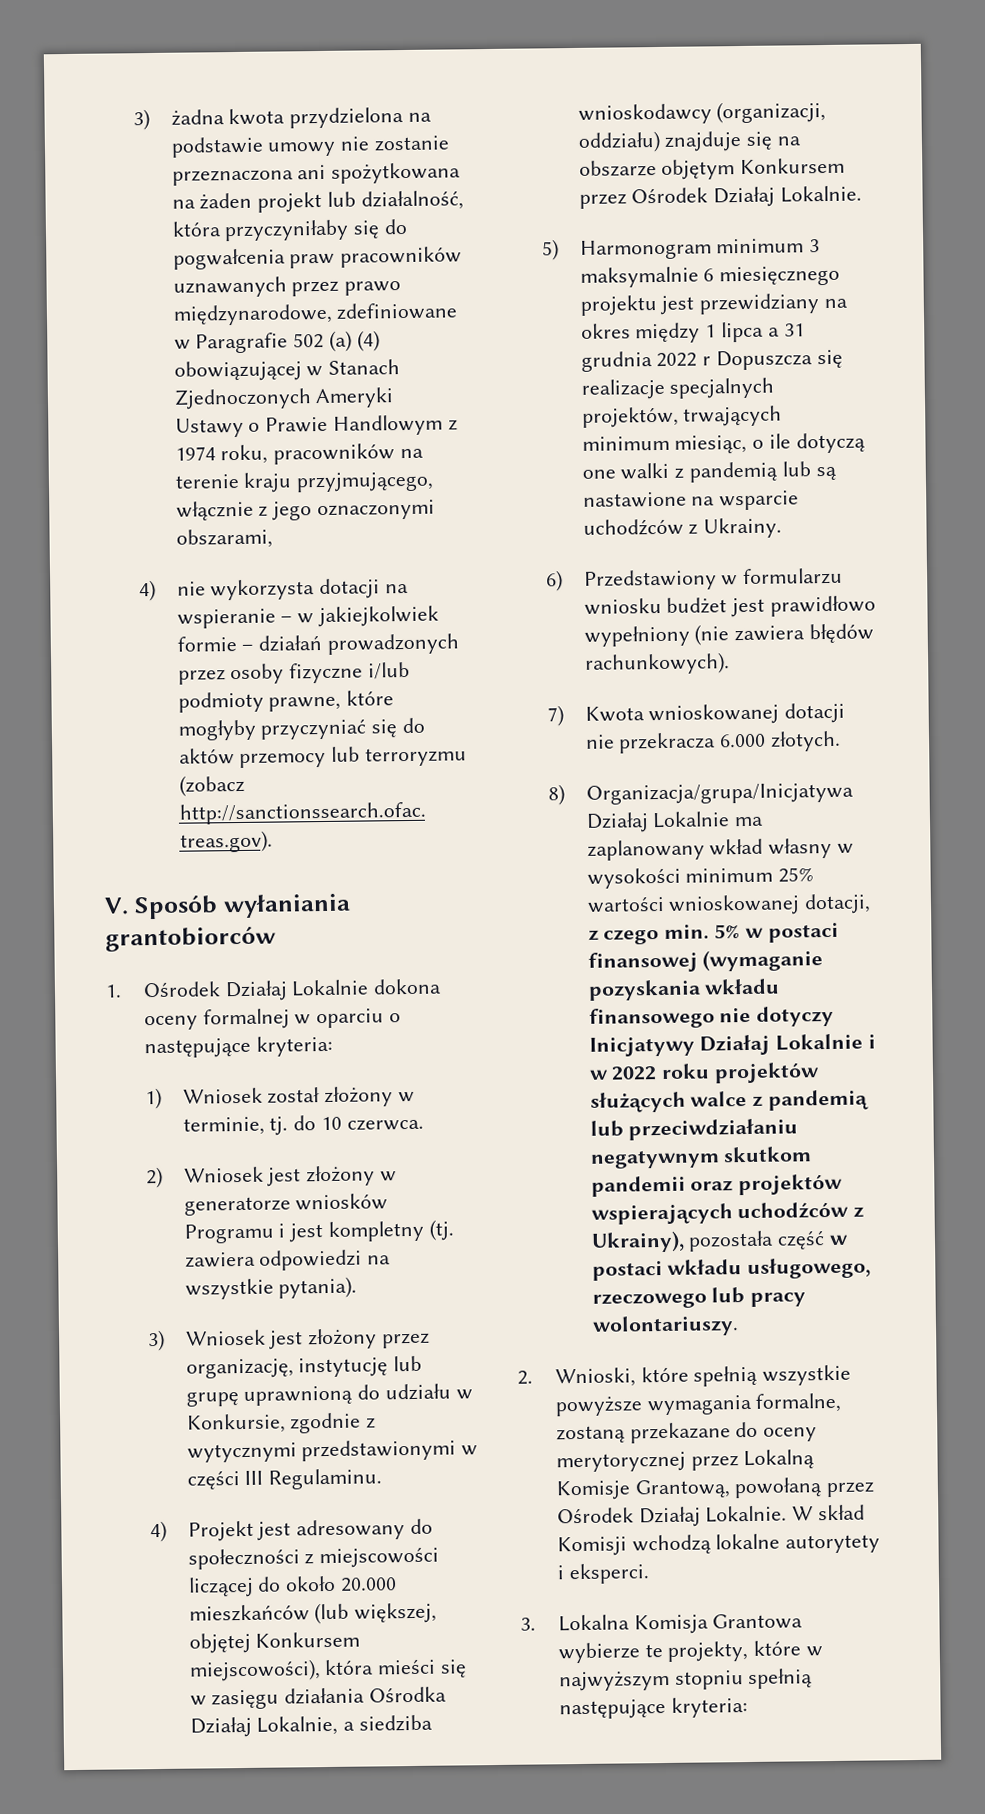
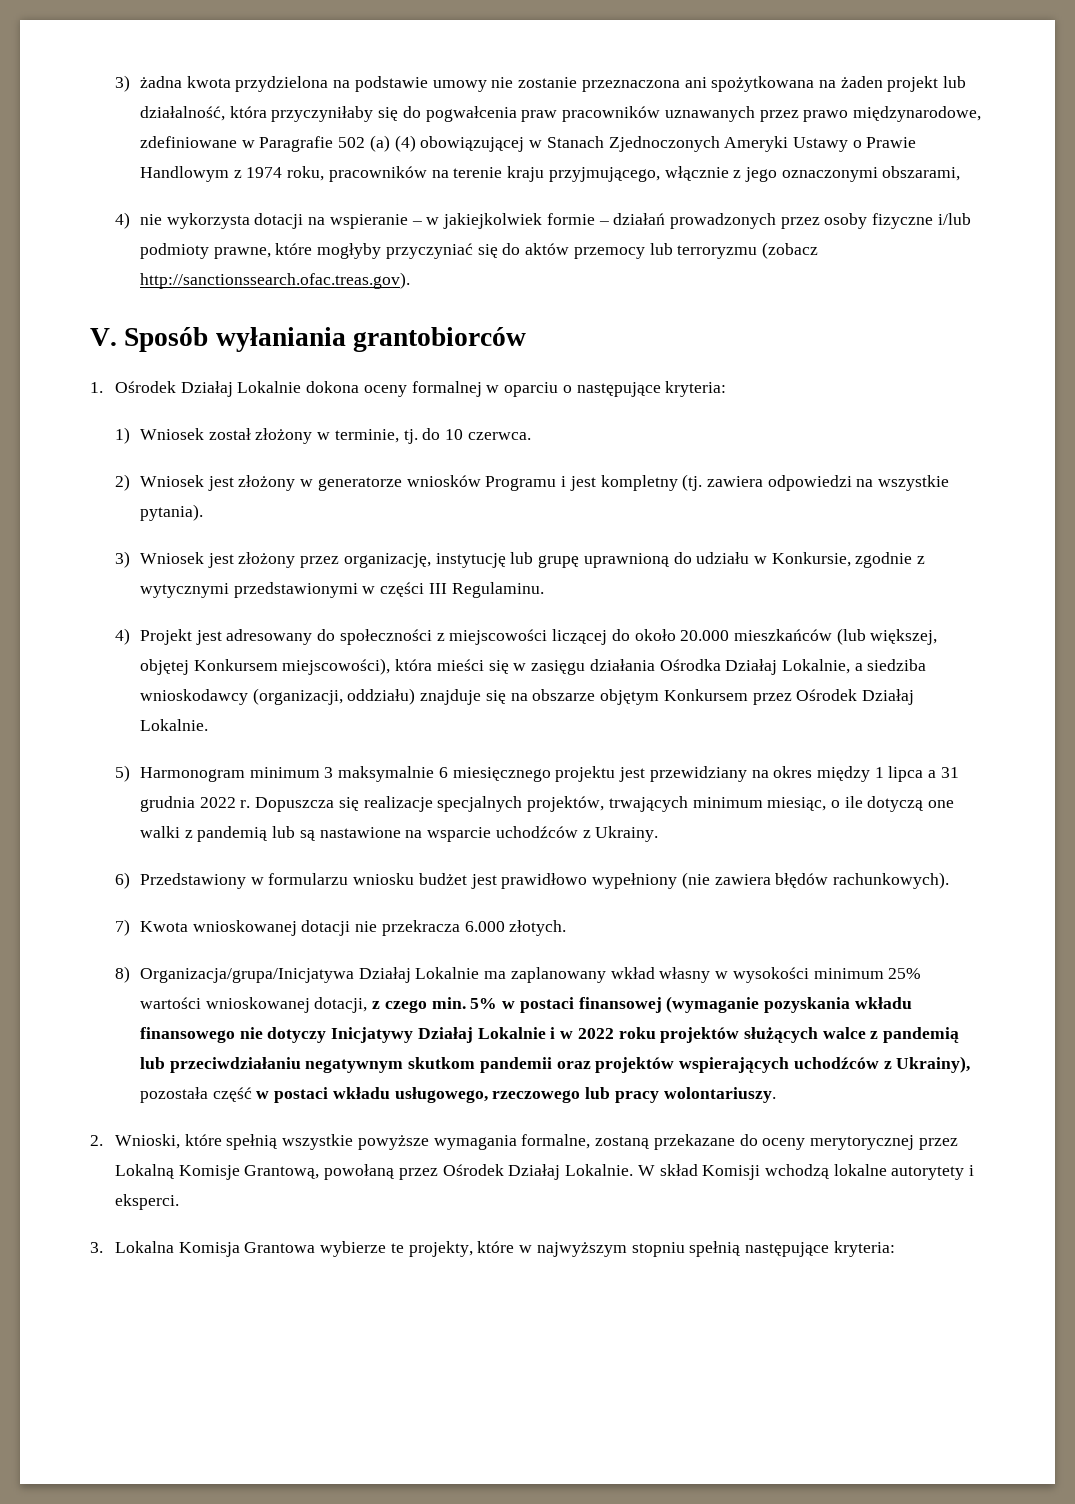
- 5) Harmonogram minimum 3 maksymalnie 6 miesięcznego projektu jest przewidziany na okres między 1 lipca a 31 grudnia 2022 r Dopuszcza się realizacje specjalnych projektów, trwających minimum miesiąc, o ile dotyczą one walki z pandemią lub są nastawione na wsparcie uchodźców z Ukrainy.
+ 5) Harmonogram minimum 3 maksymalnie 6 miesięcznego projektu jest przewidziany na okres między 1 lipca a 31 grudnia 2022 r. Dopuszcza się realizacje specjalnych projektów, trwających minimum miesiąc, o ile dotyczą one walki z pandemią lub są nastawione na wsparcie uchodźców z Ukrainy.

